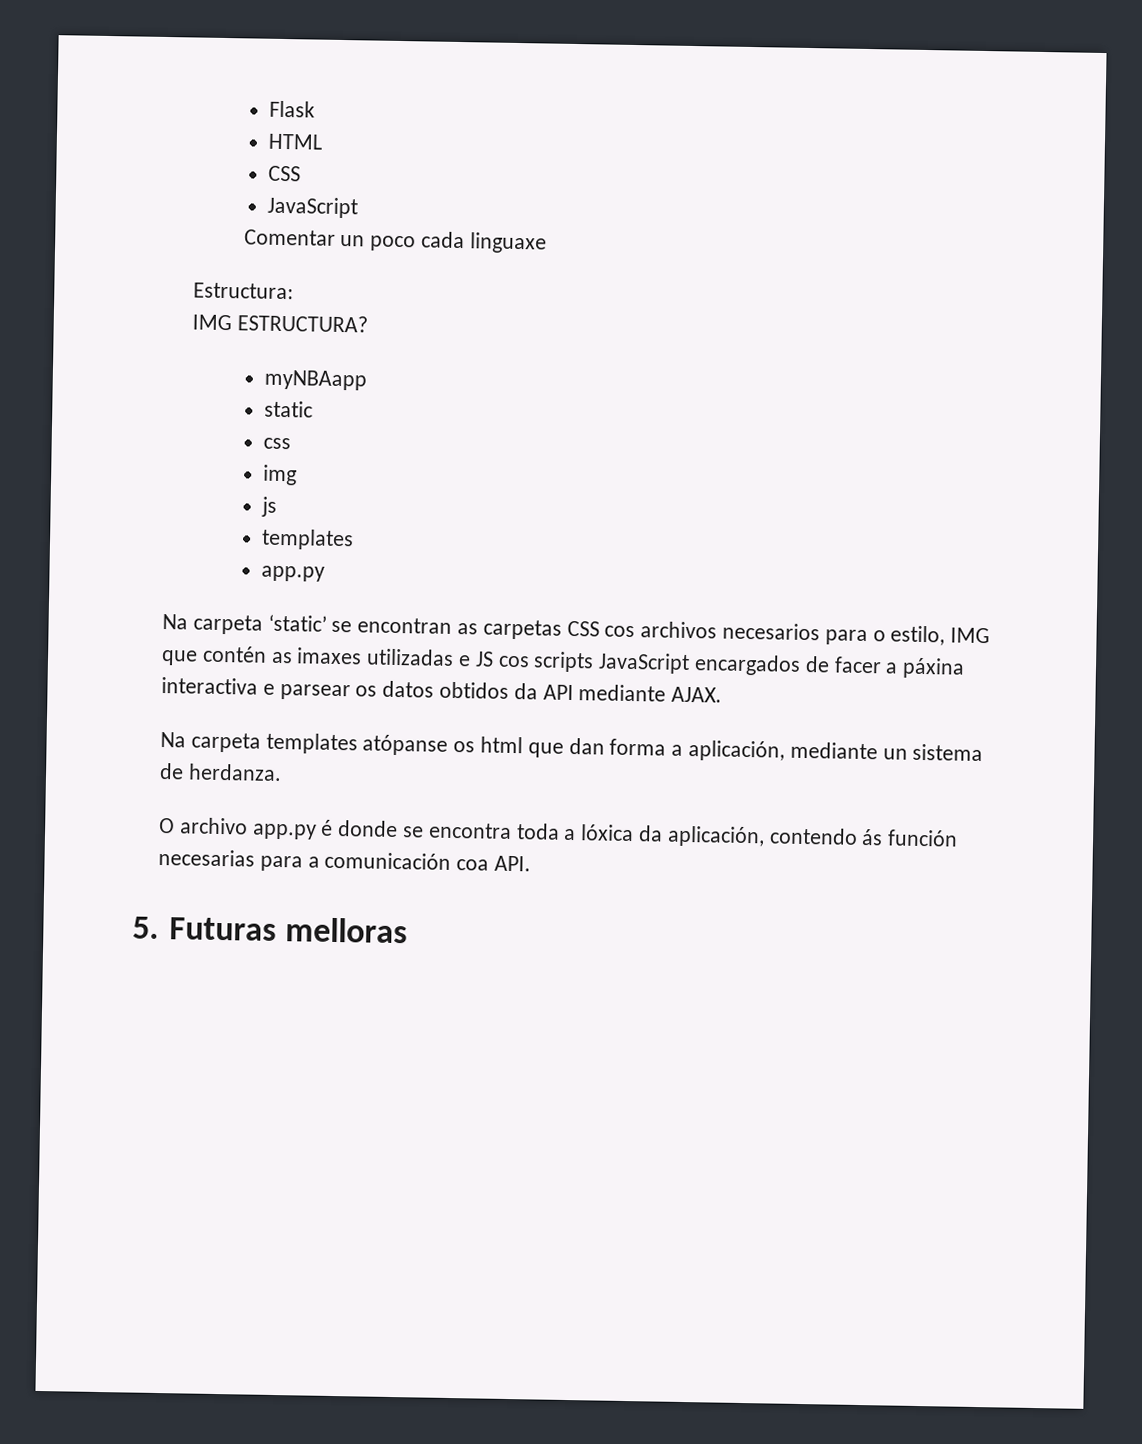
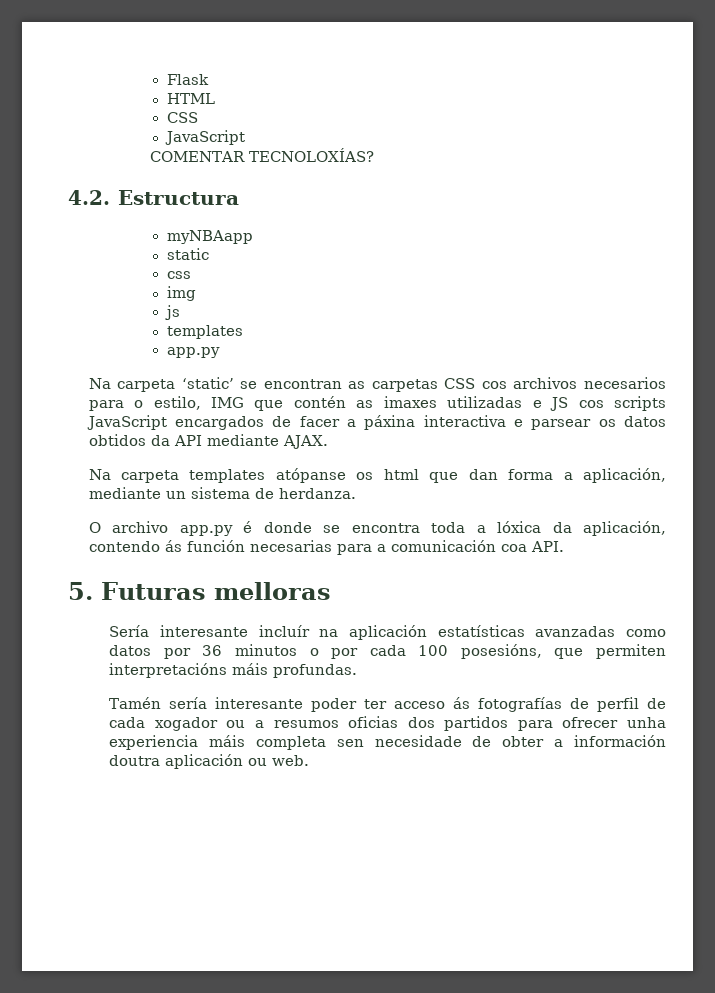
- Comentar un poco cada linguaxe
- Estructura:
- IMG ESTRUCTURA?
+ COMENTAR TECNOLOXÍAS?
+ 4.2. Estructura
+ Sería interesante incluír na aplicación estatísticas avanzadas como datos por 36 minutos o por cada 100 posesións, que permiten interpretacións máis profundas.
+ Tamén sería interesante poder ter acceso ás fotografías de perfil de cada xogador ou a resumos oficias dos partidos para ofrecer unha experiencia máis completa sen necesidade de obter a información doutra aplicación ou web.

